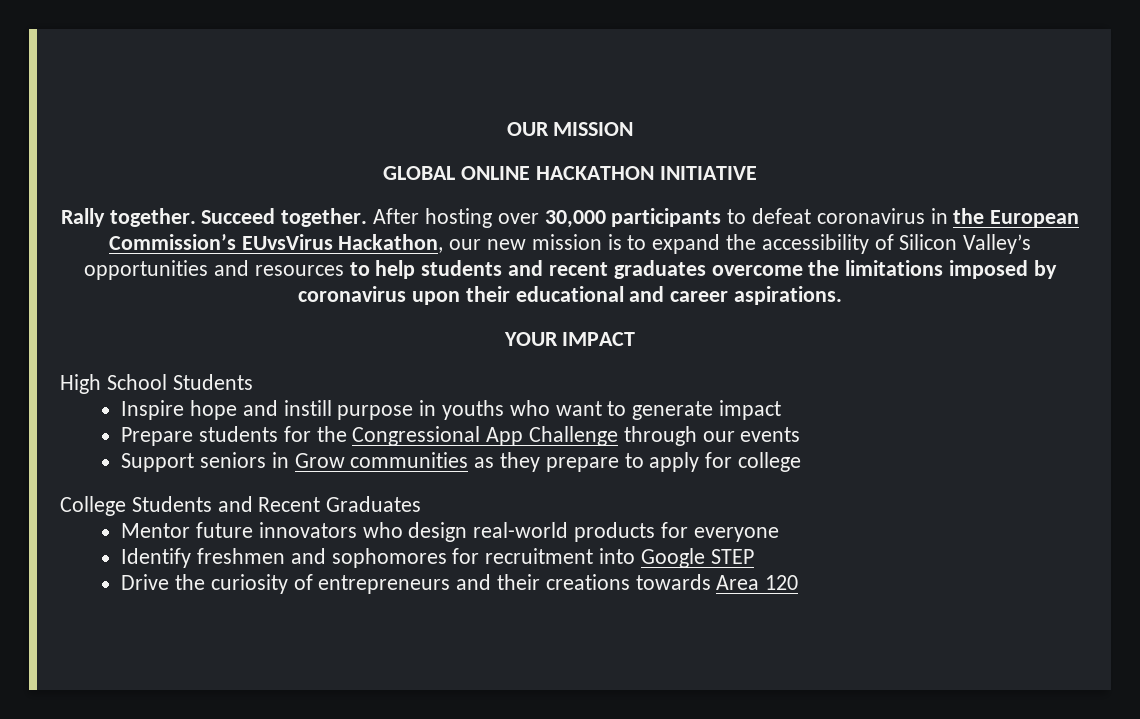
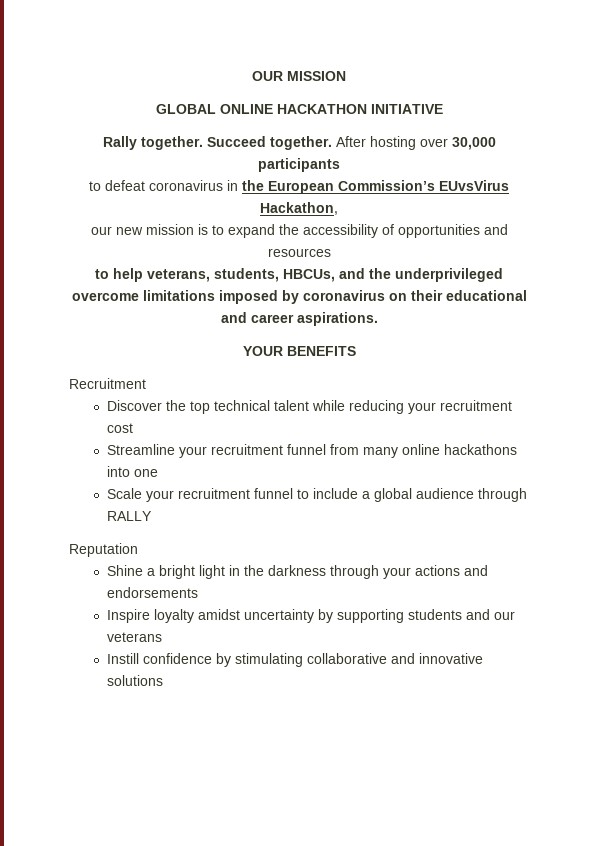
- After hosting over 30,000 participants to defeat coronavirus in the European Commission’s EUvsVirus Hackathon, our new mission is to expand the accessibility of Silicon Valley’s opportunities and resources to help students and recent graduates overcome the limitations imposed by coronavirus upon their educational and career aspirations.
+ After hosting over 30,000 participants
+ to defeat coronavirus in the European Commission’s EUvsVirus Hackathon,
+ our new mission is to expand the accessibility of opportunities and resources
+ to help veterans, students, HBCUs, and the underprivileged overcome limitations imposed by coronavirus on their educational and career aspirations.
- YOUR IMPACT
- High School Students
- Inspire hope and instill purpose in youths who want to generate impact
- Prepare students for the Congressional App Challenge through our events
- Support seniors in Grow communities as they prepare to apply for college
- College Students and Recent Graduates
- Mentor future innovators who design real-world products for everyone
- Identify freshmen and sophomores for recruitment into Google STEP
- Drive the curiosity of entrepreneurs and their creations towards Area 120
+ YOUR BENEFITS
+ Recruitment
+ Discover the top technical talent while reducing your recruitment cost
+ Streamline your recruitment funnel from many online hackathons into one
+ Scale your recruitment funnel to include a global audience through RALLY
+ Reputation
+ Shine a bright light in the darkness through your actions and endorsements
+ Inspire loyalty amidst uncertainty by supporting students and our veterans
+ Instill confidence by stimulating collaborative and innovative solutions

